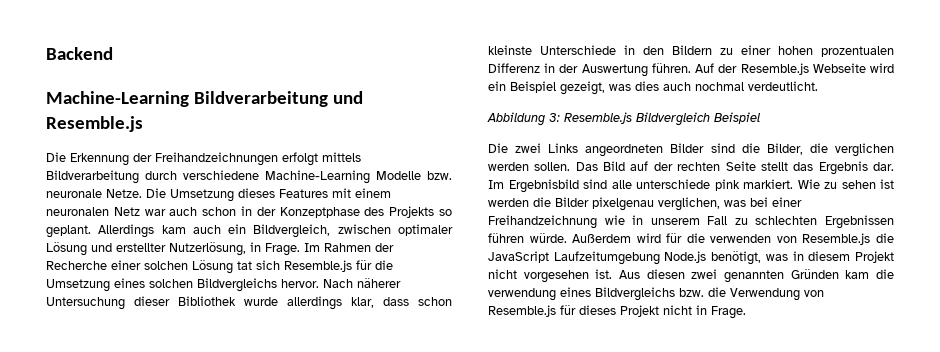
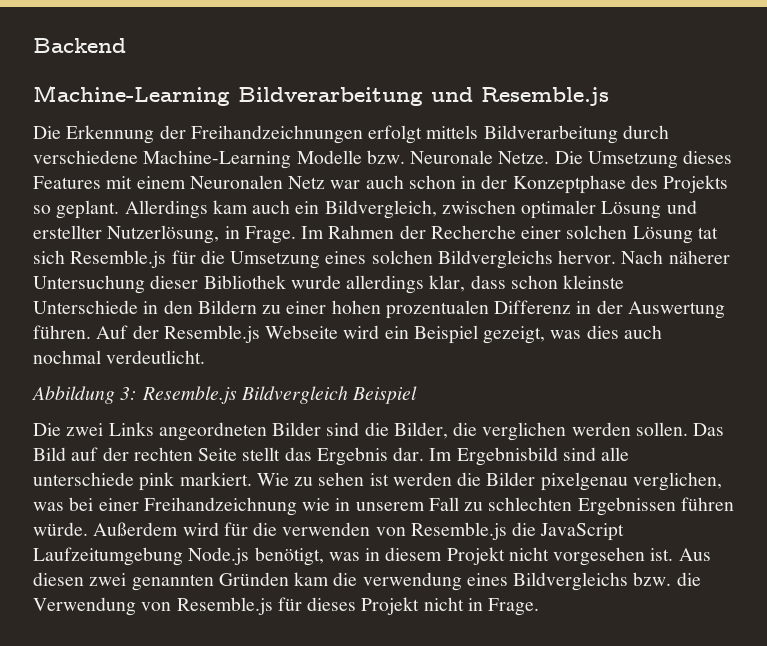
- Die Erkennung der Freihandzeichnungen erfolgt mittels Bildverarbeitung durch verschiedene Machine-Learning Modelle bzw. neuronale Netze.
+ Die Erkennung der Freihandzeichnungen erfolgt mittels Bildverarbeitung durch verschiedene Machine-Learning Modelle bzw. Neuronale Netze.
- Die Umsetzung dieses Features mit einem neuronalen Netz war auch schon in der Konzeptphase des Projekts so geplant.
+ Die Umsetzung dieses Features mit einem Neuronalen Netz war auch schon in der Konzeptphase des Projekts so geplant.

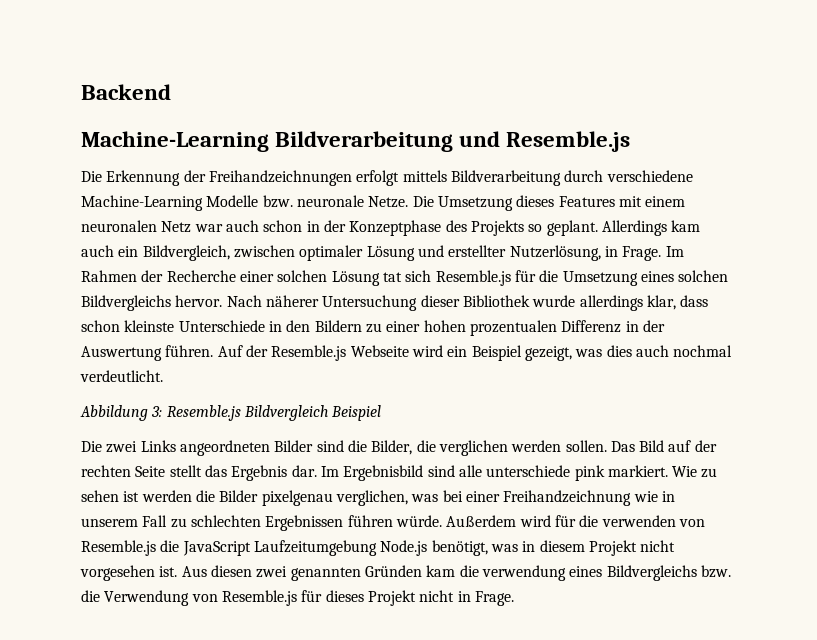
- Die Erkennung der Freihandzeichnungen erfolgt mittels Bildverarbeitung durch verschiedene Machine-Learning Modelle bzw. Neuronale Netze.
+ Die Erkennung der Freihandzeichnungen erfolgt mittels Bildverarbeitung durch verschiedene Machine-Learning Modelle bzw. neuronale Netze.
- Die Umsetzung dieses Features mit einem Neuronalen Netz war auch schon in der Konzeptphase des Projekts so geplant.
+ Die Umsetzung dieses Features mit einem neuronalen Netz war auch schon in der Konzeptphase des Projekts so geplant.

